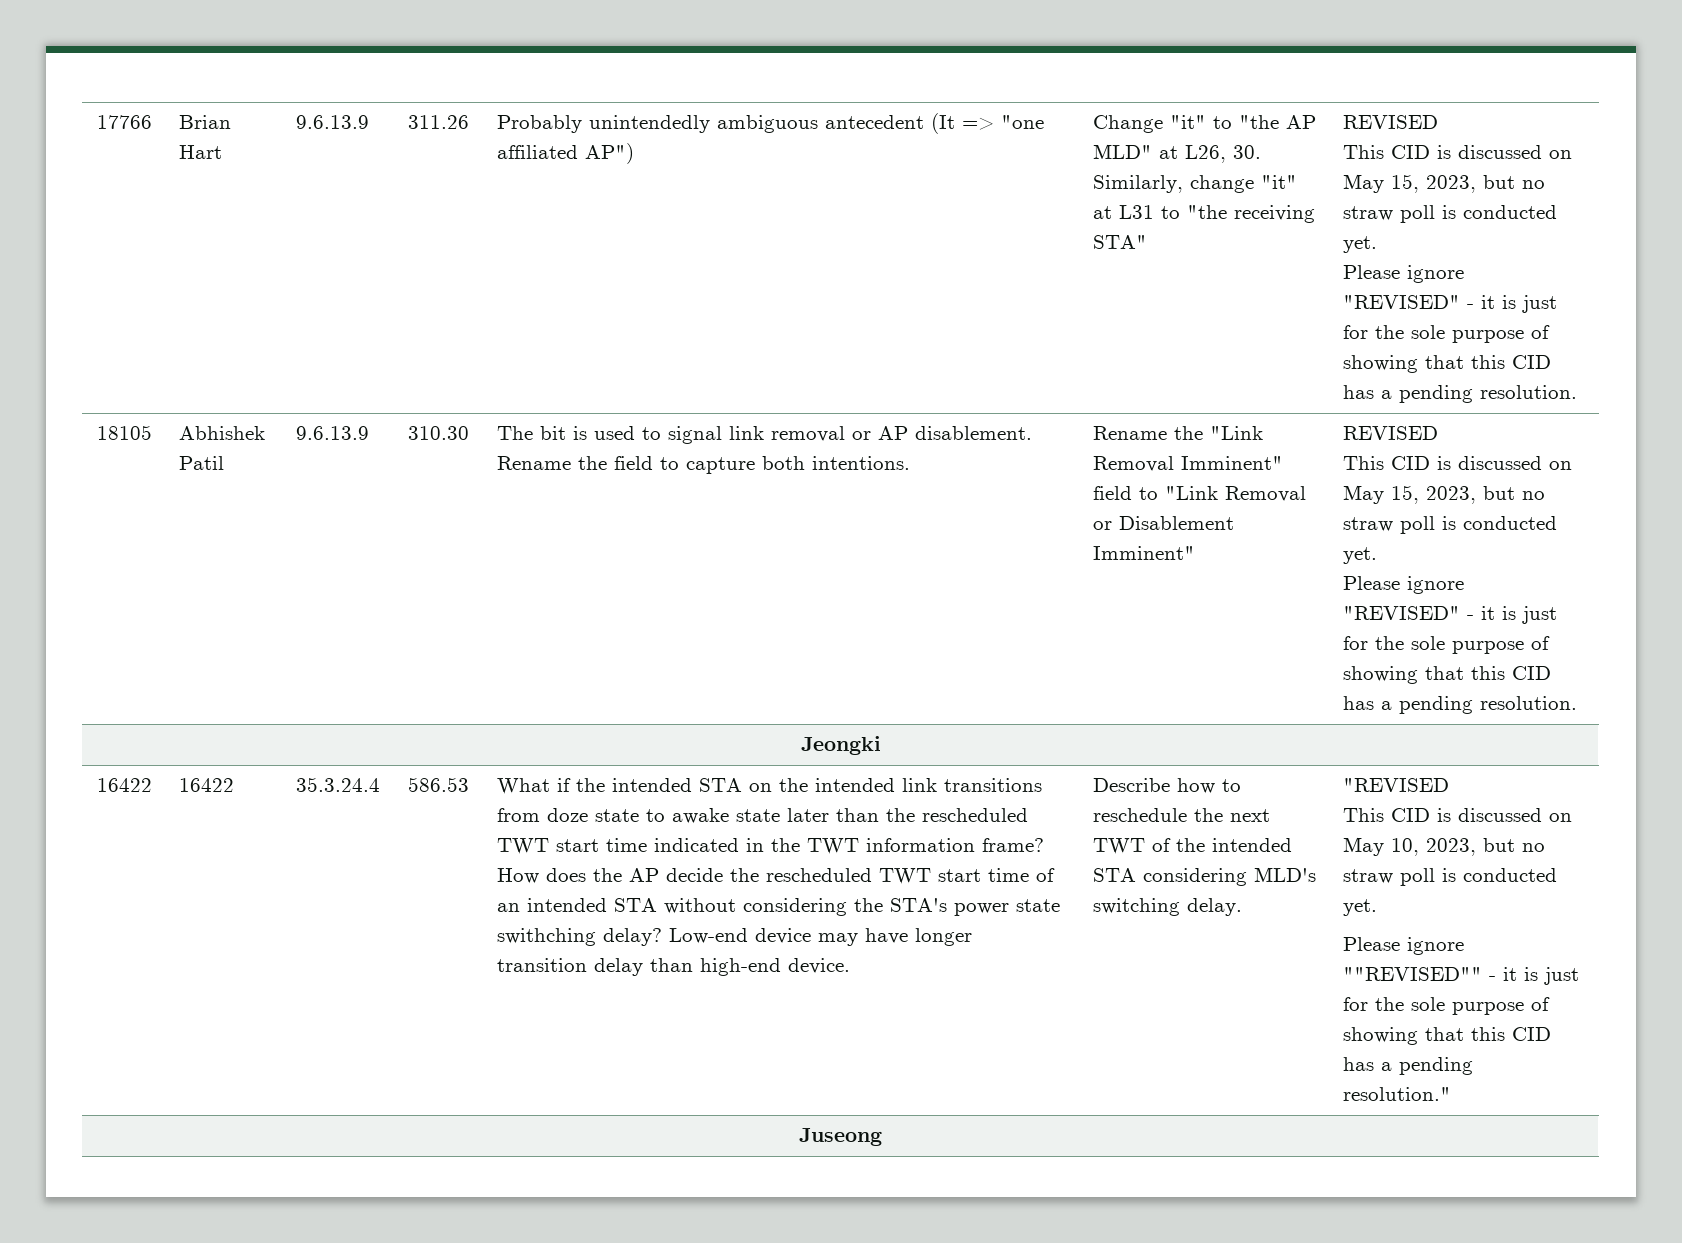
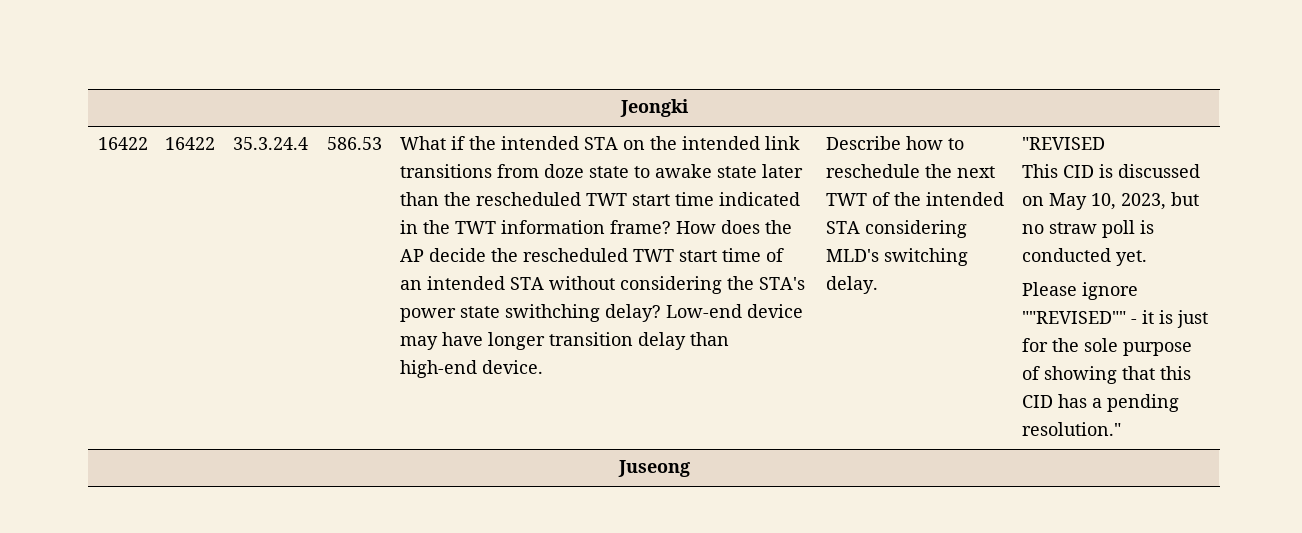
- 17766 | Brian Hart | 9.6.13.9 | 311.26 | Probably unintendedly ambiguous antecedent (It => "one affiliated AP") | Change "it" to "the AP MLD" at L26, 30. Similarly, change "it" at L31 to "the receiving STA" | REVISED
- This CID is discussed on May 15, 2023, but no straw poll is conducted yet.
- Please ignore "REVISED" - it is just for the sole purpose of showing that this CID has a pending resolution.
- 18105 | Abhishek Patil | 9.6.13.9 | 310.30 | The bit is used to signal link removal or AP disablement. Rename the field to capture both intentions. | Rename the "Link Removal Imminent" field to "Link Removal or Disablement Imminent" | REVISED
- This CID is discussed on May 15, 2023, but no straw poll is conducted yet.
- Please ignore "REVISED" - it is just for the sole purpose of showing that this CID has a pending resolution.

